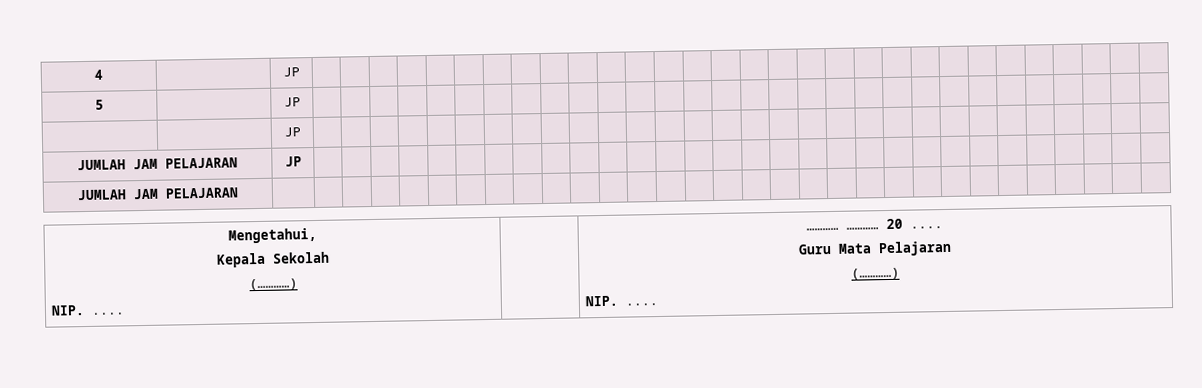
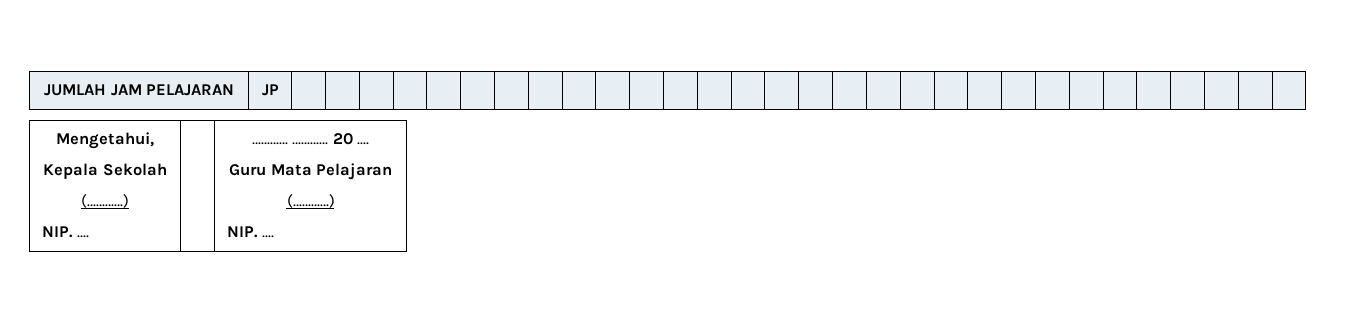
- 4 | | JP | | | | | | | | | | | | | | | | | | | | | | | | | | | | | |
- 5 | | JP | | | | | | | | | | | | | | | | | | | | | | | | | | | | | |
- | | JP | | | | | | | | | | | | | | | | | | | | | | | | | | | | | |
- JUMLAH JAM PELAJARAN | | | | | | | | | | | | | | | | | | | | | | | | | | | | | | |

